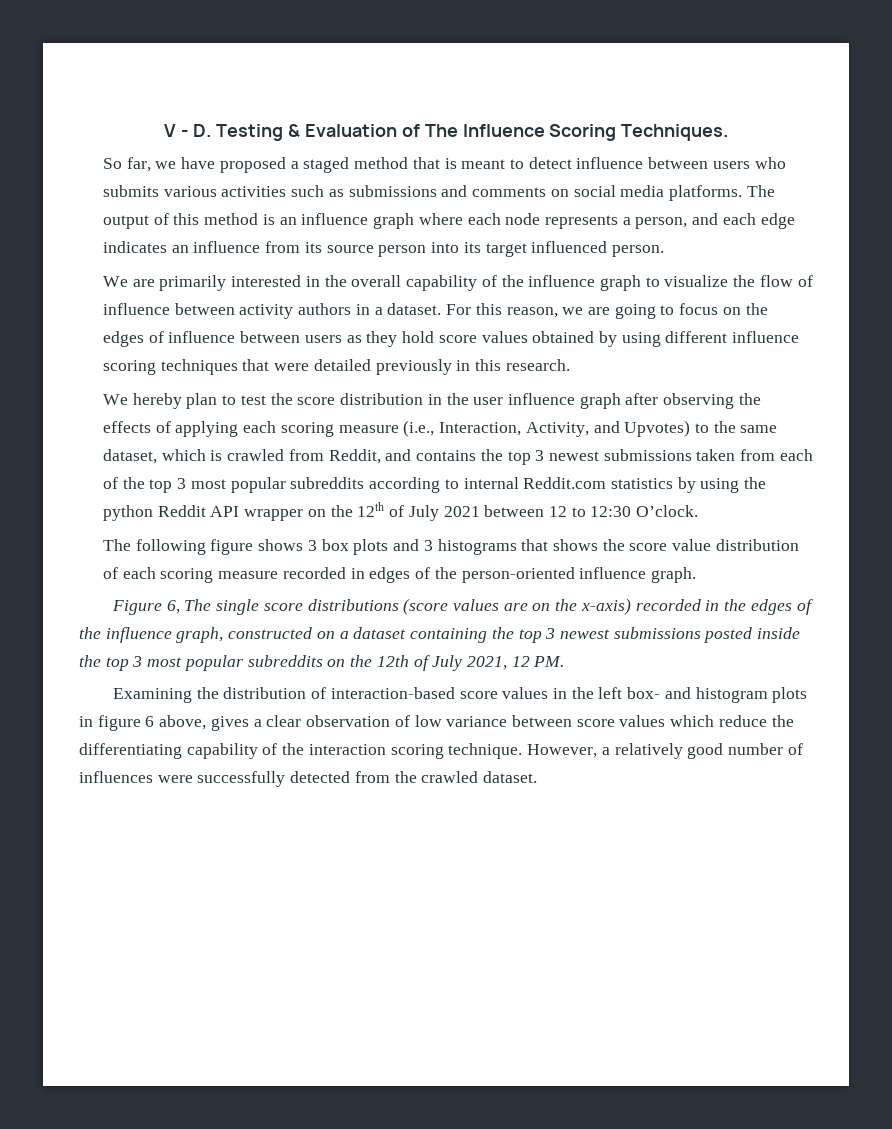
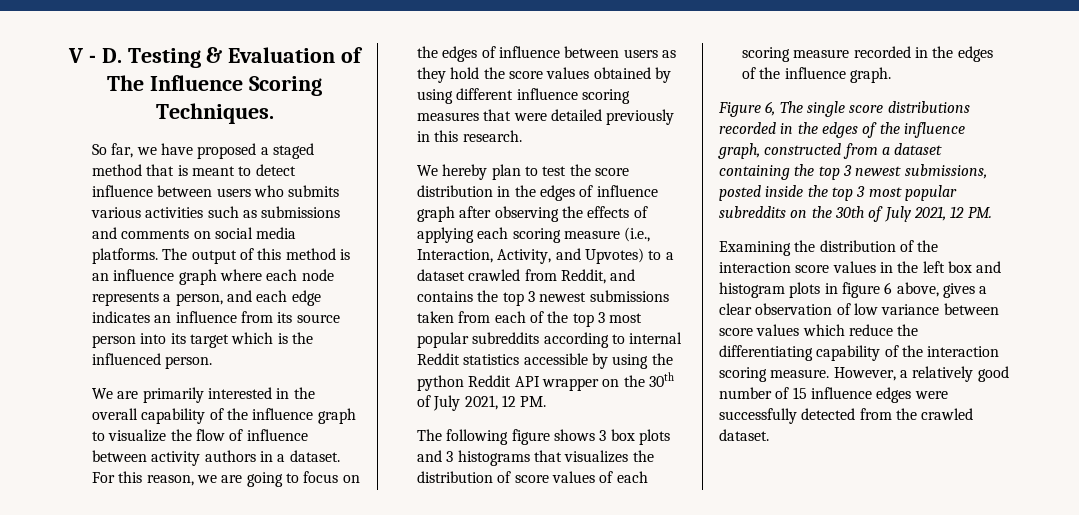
- The output of this method is an influence graph where each node represents a person, and each edge indicates an influence from its source person into its target influenced person.
+ The output of this method is an influence graph where each node represents a person, and each edge indicates an influence from its source person into its target which is the influenced person.
- For this reason, we are going to focus on the edges of influence between users as they hold score values obtained by using different influence scoring techniques that were detailed previously in this research.
+ For this reason, we are going to focus on the edges of influence between users as they hold the score values obtained by using different influence scoring measures that were detailed previously in this research.
- We hereby plan to test the score distribution in the user influence graph after observing the effects of applying each scoring measure (i.e., Interaction, Activity, and Upvotes) to the same dataset, which is crawled from Reddit, and contains the top 3 newest submissions taken from each of the top 3 most popular subreddits according to internal Reddit.com statistics by using the python Reddit API wrapper on the 12th of July 2021 between 12 to 12:30 O’clock.
+ We hereby plan to test the score distribution in the edges of influence graph after observing the effects of applying each scoring measure (i.e., Interaction, Activity, and Upvotes) to a dataset crawled from Reddit, and contains the top 3 newest submissions taken from each of the top 3 most popular subreddits according to internal Reddit statistics accessible by using the python Reddit API wrapper on the 30th of July 2021, 12 PM.
- The following figure shows 3 box plots and 3 histograms that shows the score value distribution of each scoring measure recorded in edges of the person-oriented influence graph.
+ The following figure shows 3 box plots and 3 histograms that visualizes the distribution of score values of each scoring measure recorded in the edges of the influence graph.
- Figure 6, The single score distributions (score values are on the x-axis) recorded in the edges of the influence graph, constructed on a dataset containing the top 3 newest submissions posted inside the top 3 most popular subreddits on the 12th of July 2021, 12 PM.
+ Figure 6, The single score distributions recorded in the edges of the influence graph, constructed from a dataset containing the top 3 newest submissions, posted inside the top 3 most popular subreddits on the 30th of July 2021, 12 PM.
- Examining the distribution of interaction-based score values in the left box- and histogram plots in figure 6 above, gives a clear observation of low variance between score values which reduce the differentiating capability of the interaction scoring technique.
+ Examining the distribution of the interaction score values in the left box and histogram plots in figure 6 above, gives a clear observation of low variance between score values which reduce the differentiating capability of the interaction scoring measure.
- However, a relatively good number of influences were successfully detected from the crawled dataset.
+ However, a relatively good number of 15 influence edges were successfully detected from the crawled dataset.

